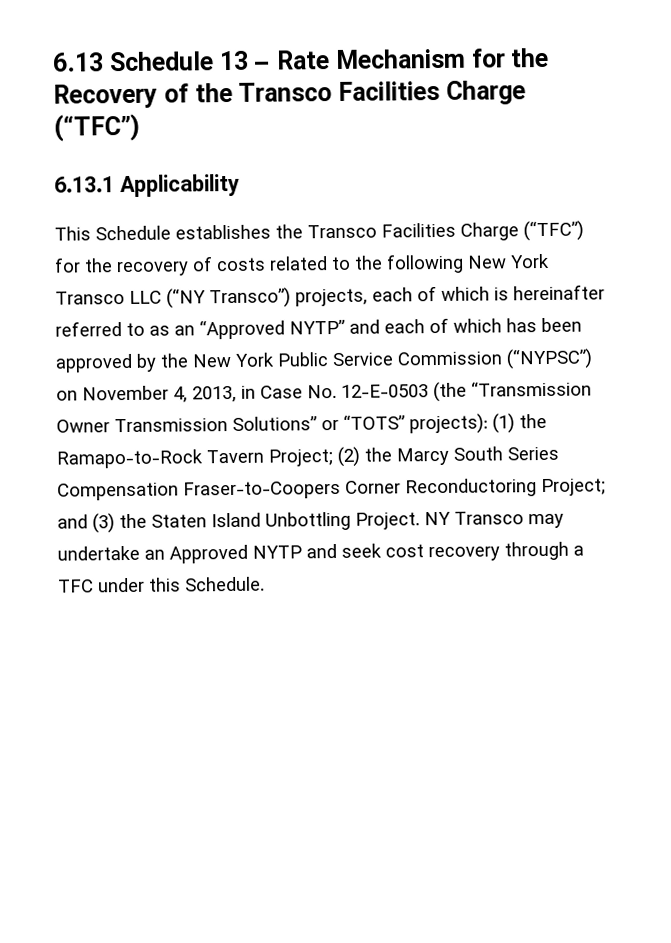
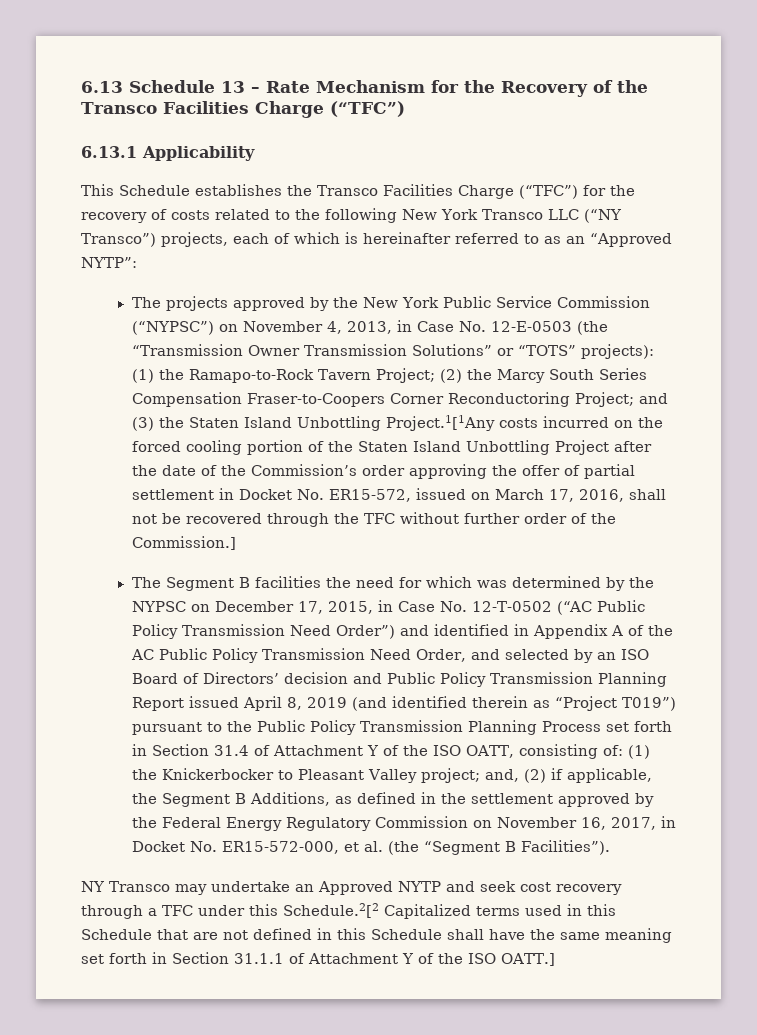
- This Schedule establishes the Transco Facilities Charge (“TFC”) for the recovery of costs related to the following New York Transco LLC (“NY Transco”) projects, each of which is hereinafter referred to as an “Approved NYTP” and each of which has been approved by the New York Public Service Commission (“NYPSC”) on November 4, 2013, in Case No. 12-E-0503 (the “Transmission Owner Transmission Solutions” or “TOTS” projects):
+ This Schedule establishes the Transco Facilities Charge (“TFC”) for the recovery of costs related to the following New York Transco LLC (“NY Transco”) projects, each of which is hereinafter referred to as an “Approved NYTP”:
+ The projects approved by the New York Public Service Commission (“NYPSC”) on November 4, 2013, in Case No. 12-E-0503 (the “Transmission Owner Transmission Solutions” or “TOTS” projects):
- and (3) the Staten Island Unbottling Project. NY Transco may undertake an Approved NYTP and seek cost recovery through a TFC under this Schedule.
+ and (3) the Staten Island Unbottling Project.1[1Any costs incurred on the forced cooling portion of the Staten Island Unbottling Project after the date of the Commission’s order approving the offer of partial settlement in Docket No. ER15-572, issued on March 17, 2016, shall not be recovered through the TFC without further order of the Commission.]
+ The Segment B facilities the need for which was determined by the NYPSC on December 17, 2015, in Case No. 12-T-0502 (“AC Public Policy Transmission Need Order”) and identified in Appendix A of the AC Public Policy Transmission Need Order, and selected by an ISO Board of Directors’ decision and Public Policy Transmission Planning Report issued April 8, 2019 (and identified therein as “Project T019”) pursuant to the Public Policy Transmission Planning Process set forth in Section 31.4 of Attachment Y of the ISO OATT, consisting of: (1) the Knickerbocker to Pleasant Valley project; and, (2) if applicable, the Segment B Additions, as defined in the settlement approved by the Federal Energy Regulatory Commission on November 16, 2017, in Docket No. ER15-572-000, et al. (the “Segment B Facilities”).
+ NY Transco may undertake an Approved NYTP and seek cost recovery through a TFC under this Schedule.2[2 Capitalized terms used in this Schedule that are not defined in this Schedule shall have the same meaning set forth in Section 31.1.1 of Attachment Y of the ISO OATT.]

